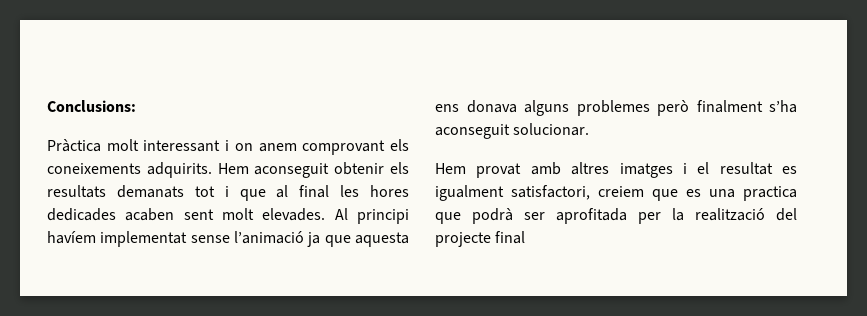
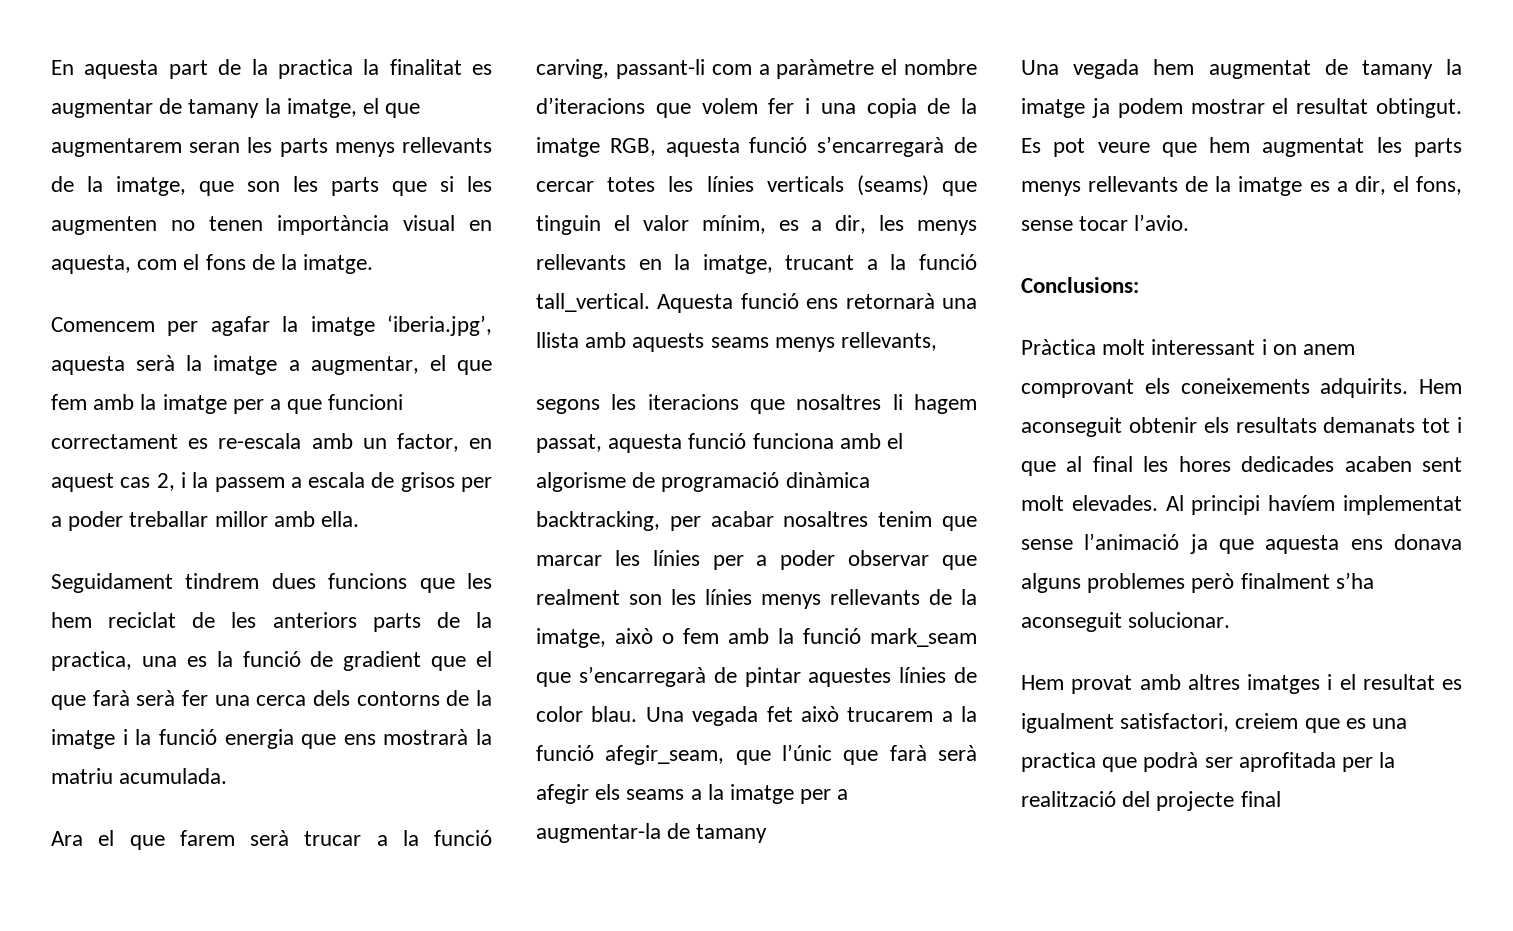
+ En aquesta part de la practica la finalitat es augmentar de tamany la imatge, el que augmentarem seran les parts menys rellevants de la imatge, que son les parts que si les augmenten no tenen importància visual en aquesta, com el fons de la imatge.
+ Comencem per agafar la imatge ‘iberia.jpg’, aquesta serà la imatge a augmentar, el que fem amb la imatge per a que funcioni correctament es re-escala amb un factor, en aquest cas 2, i la passem a escala de grisos per a poder treballar millor amb ella.
+ Seguidament tindrem dues funcions que les hem reciclat de les anteriors parts de la practica, una es la funció de gradient que el que farà serà fer una cerca dels contorns de la imatge i la funció energia que ens mostrarà la matriu acumulada.
+ Ara el que farem serà trucar a la funció carving, passant-li com a paràmetre el nombre d’iteracions que volem fer i una copia de la imatge RGB, aquesta funció s’encarregarà de cercar totes les línies verticals (seams) que tinguin el valor mínim, es a dir, les menys rellevants en la imatge, trucant a la funció tall_vertical. Aquesta funció ens retornarà una llista amb aquests seams menys rellevants,
+ segons les iteracions que nosaltres li hagem passat, aquesta funció funciona amb el algorisme de programació dinàmica backtracking, per acabar nosaltres tenim que marcar les línies per a poder observar que realment son les línies menys rellevants de la imatge, això o fem amb la funció mark_seam que s’encarregarà de pintar aquestes línies de color blau. Una vegada fet això trucarem a la funció afegir_seam, que l’únic que farà serà afegir els seams a la imatge per a augmentar-la de tamany
+ Una vegada hem augmentat de tamany la imatge ja podem mostrar el resultat obtingut. Es pot veure que hem augmentat les parts menys rellevants de la imatge es a dir, el fons, sense tocar l’avio.

